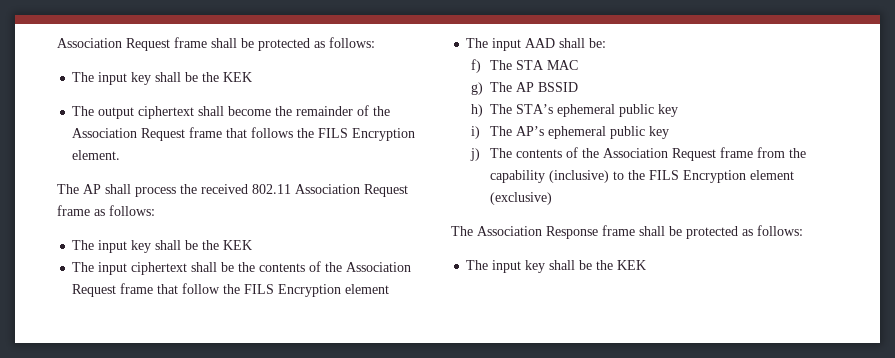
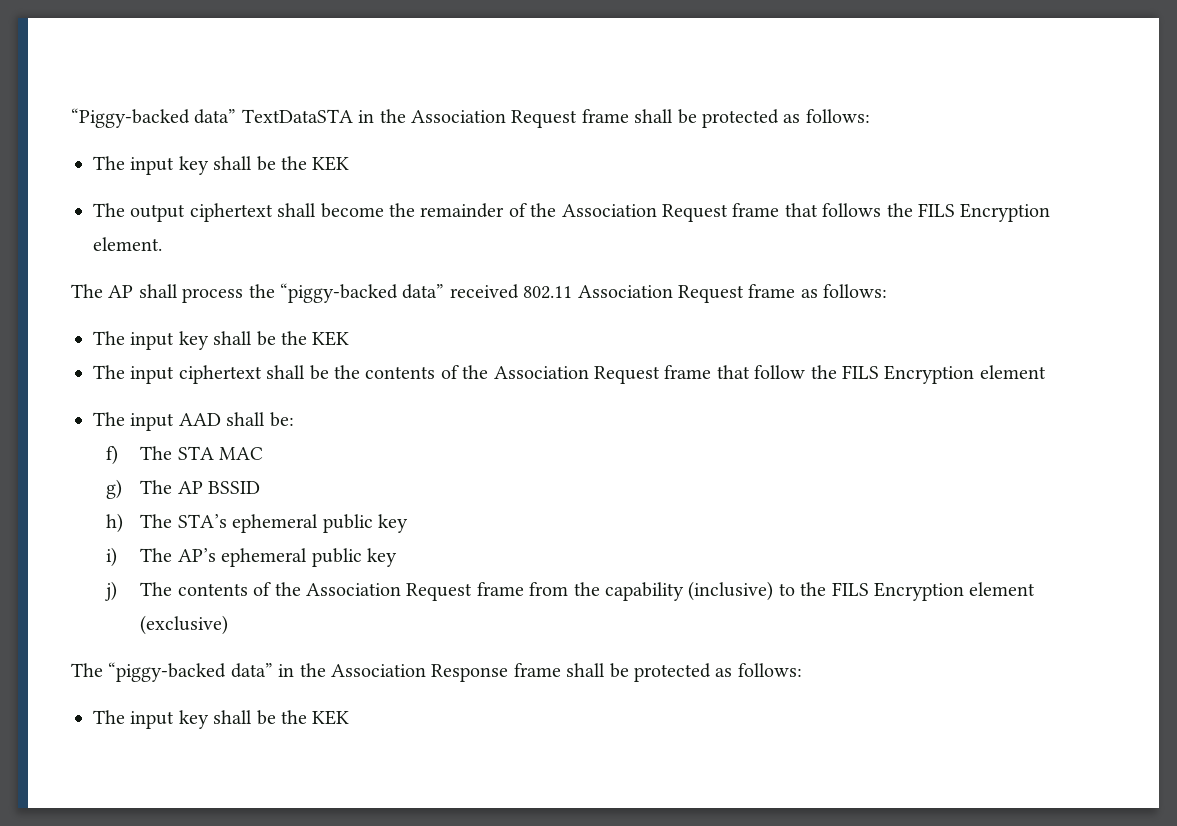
- Association Request frame shall be protected as follows:
+ “Piggy-backed data” TextDataSTA in the Association Request frame shall be protected as follows:
- The AP shall process the received 802.11 Association Request frame as follows:
+ The AP shall process the “piggy-backed data” received 802.11 Association Request frame as follows:
- The Association Response frame shall be protected as follows:
+ The “piggy-backed data” in the Association Response frame shall be protected as follows:

